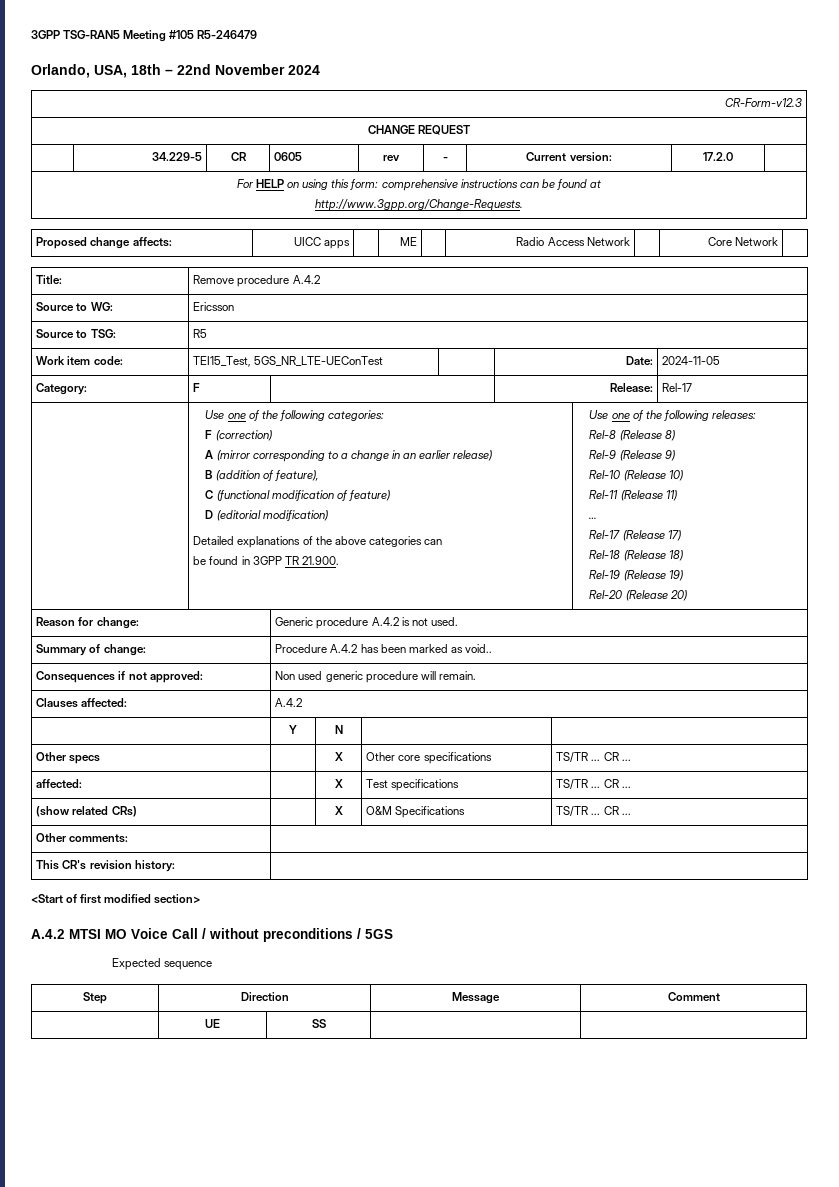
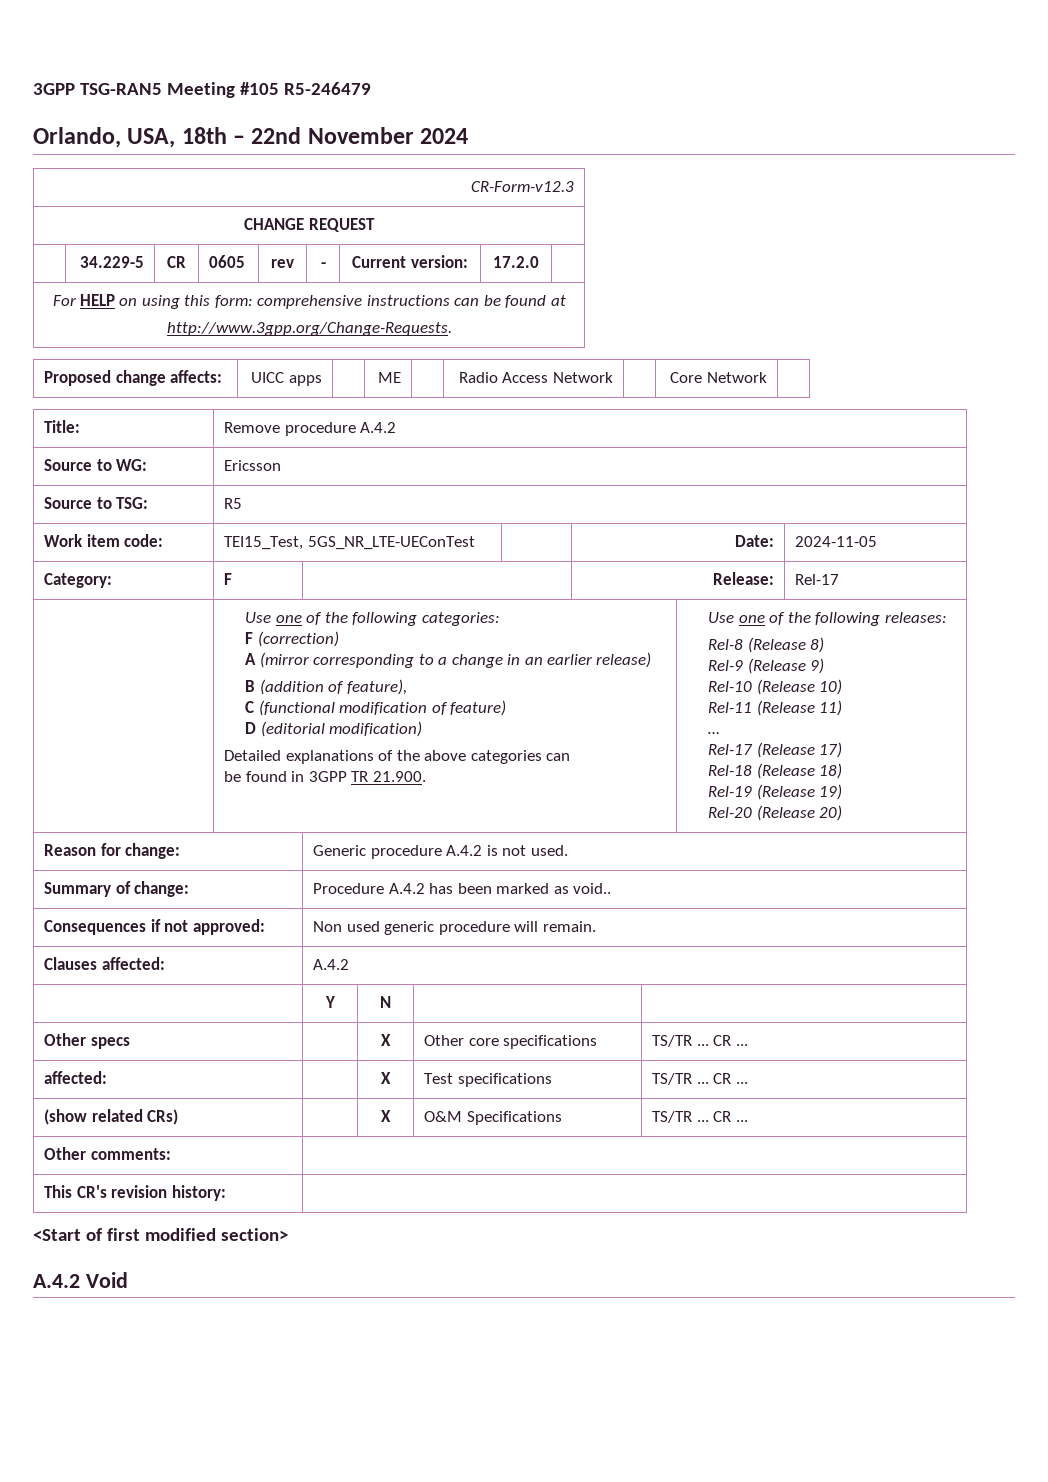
- A.4.2 MTSI MO Voice Call / without preconditions / 5GS
- Expected sequence
- Step | Direction | Message | Comment
- | UE | SS | |
+ A.4.2 Void

